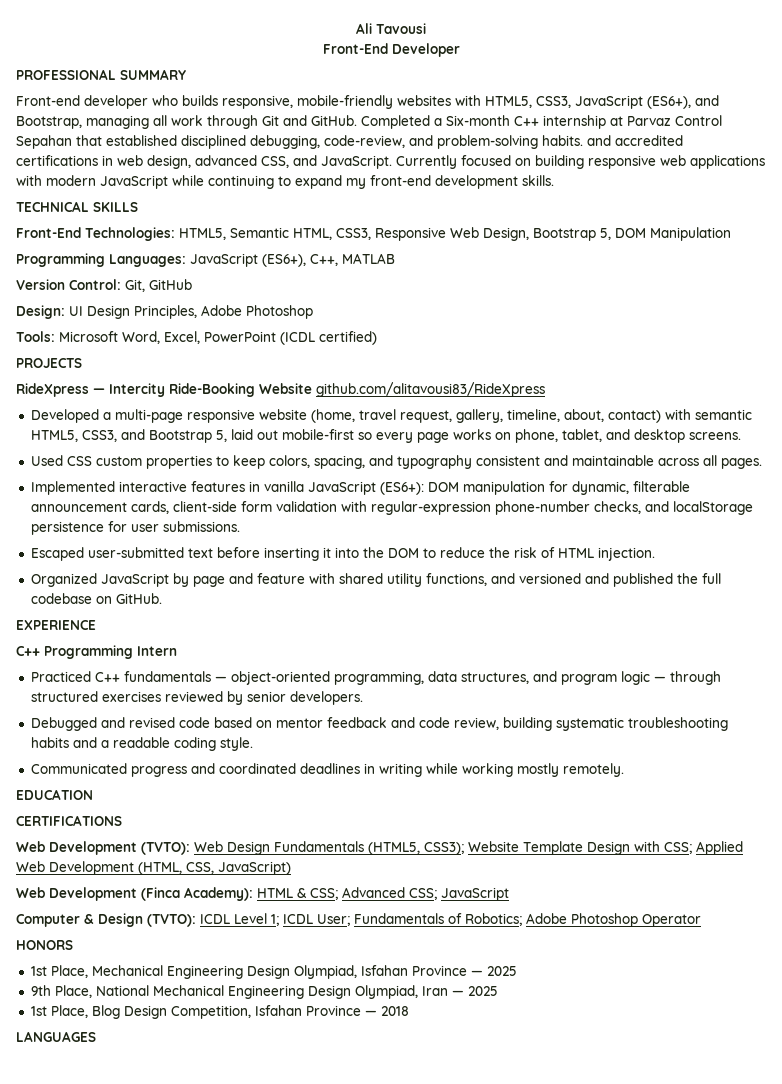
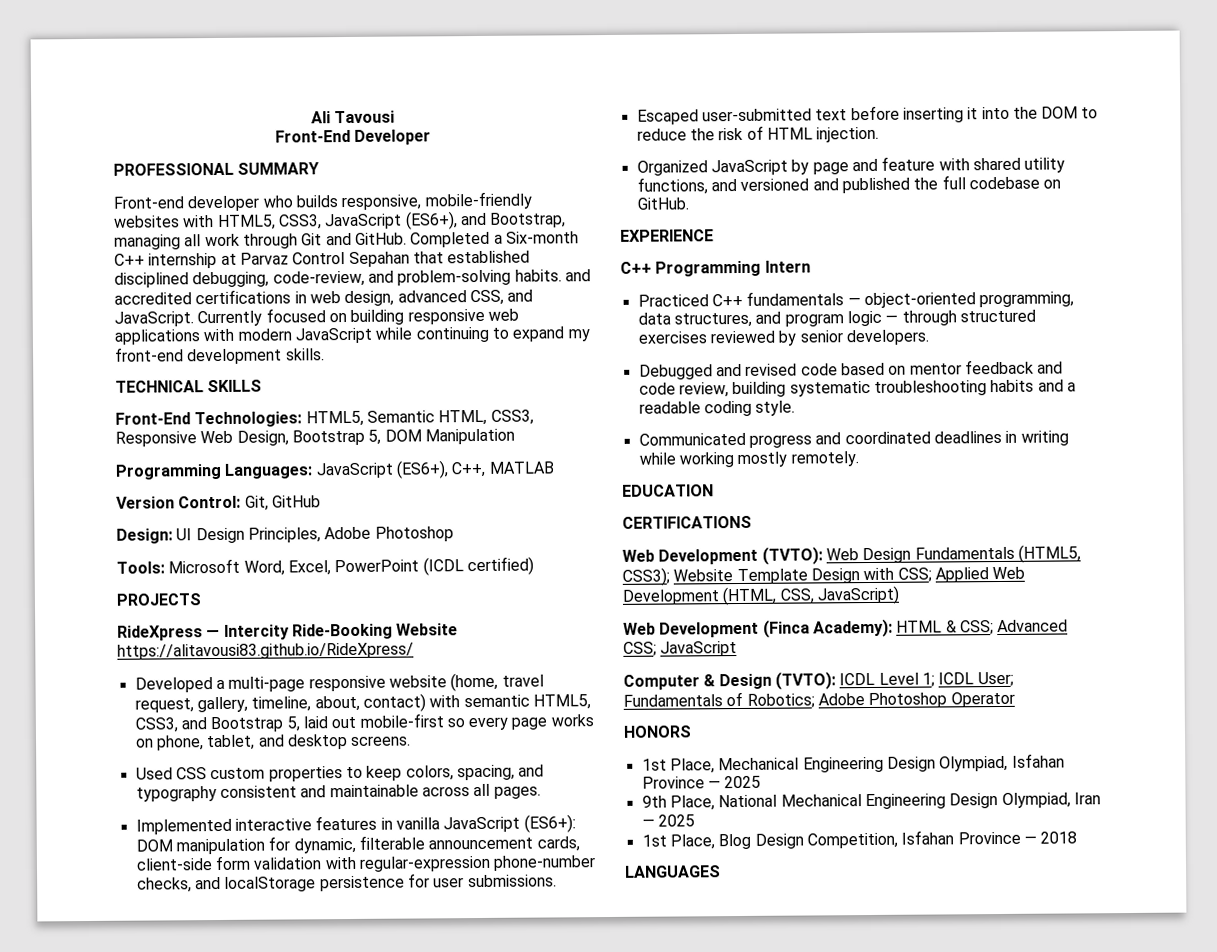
- RideXpress — Intercity Ride-Booking Website github.com/alitavousi83/RideXpress
+ RideXpress — Intercity Ride-Booking Website https://alitavousi83.github.io/RideXpress/

